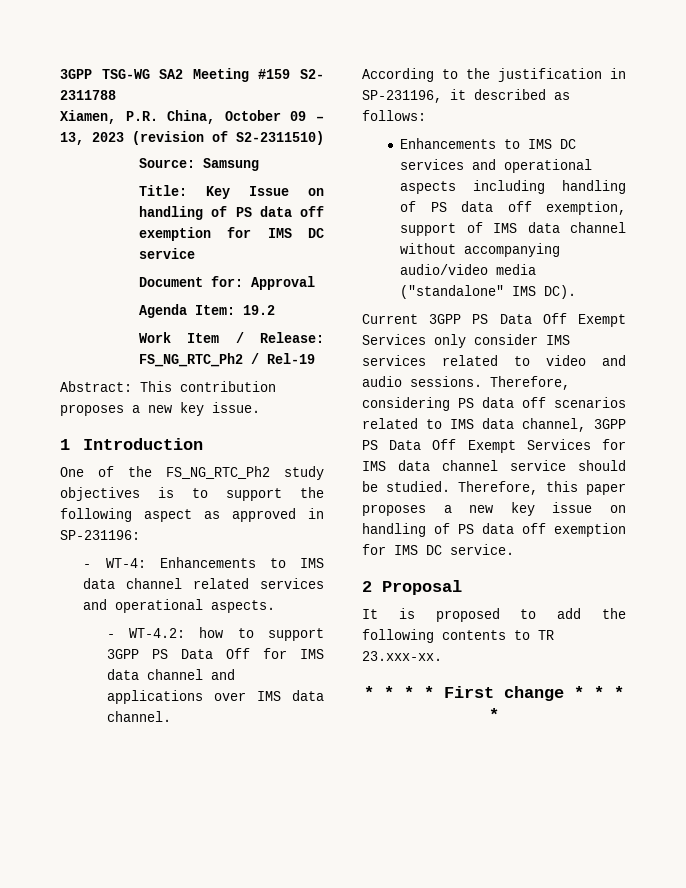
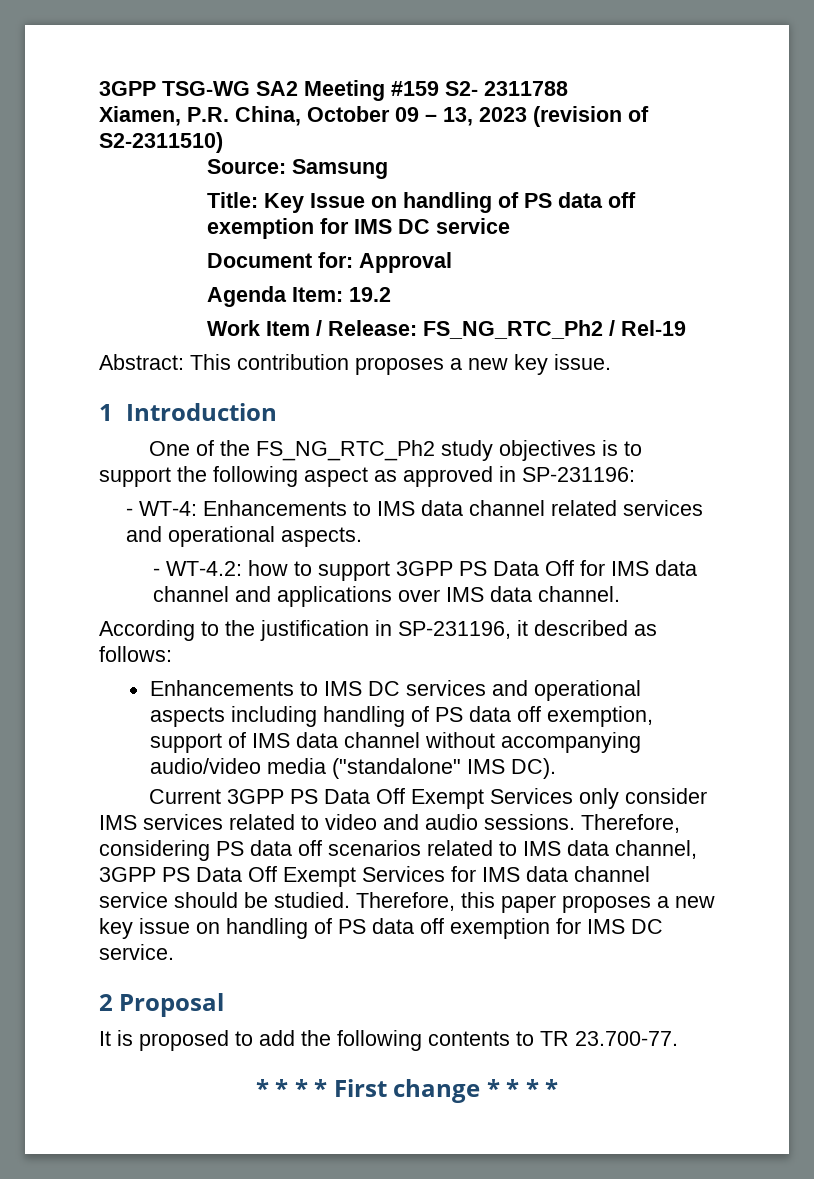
- It is proposed to add the following contents to TR 23.xxx-xx.
+ It is proposed to add the following contents to TR 23.700-77.

